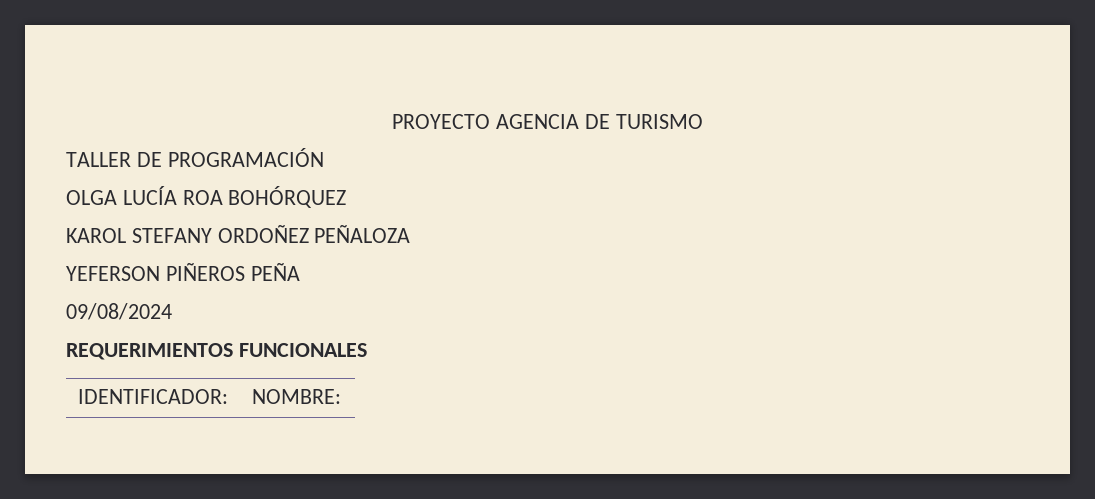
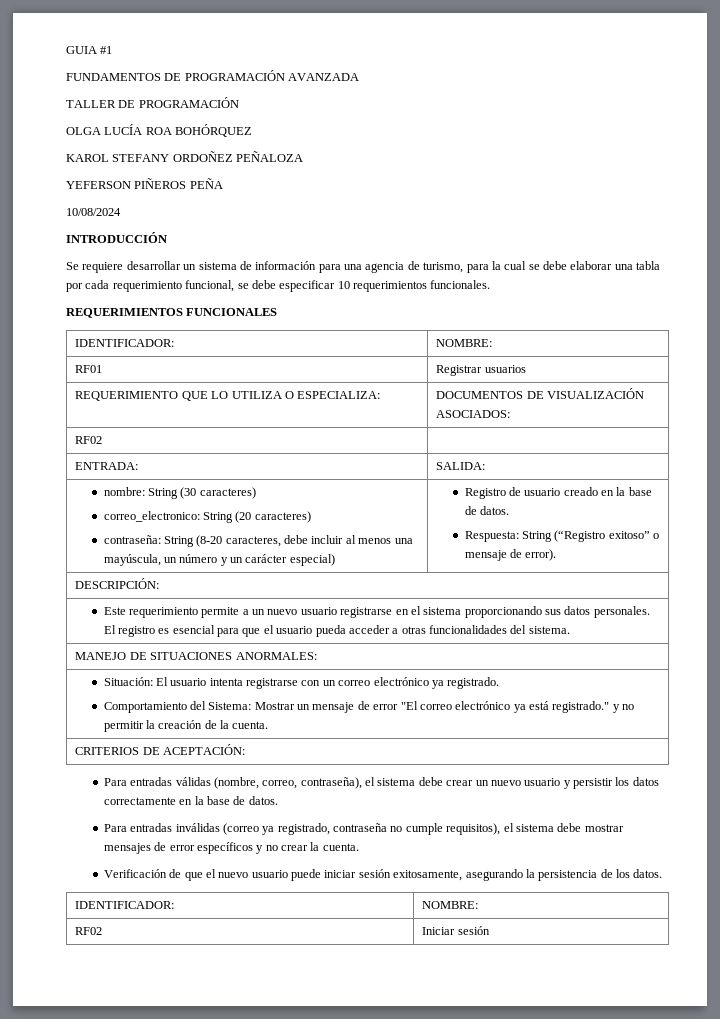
- PROYECTO AGENCIA DE TURISMO
+ GUIA #1
+ FUNDAMENTOS DE PROGRAMACIÓN AVANZADA
- 09/08/2024
+ 10/08/2024
+ INTRODUCCIÓN
+ Se requiere desarrollar un sistema de información para una agencia de turismo, para la cual se debe elaborar una tabla por cada requerimiento funcional, se debe especificar 10 requerimientos funcionales.
  REQUERIMIENTOS FUNCIONALES
  IDENTIFICADOR: | NOMBRE:
+ RF01 | Registrar usuarios
+ REQUERIMIENTO QUE LO UTILIZA O ESPECIALIZA: | DOCUMENTOS DE VISUALIZACIÓN ASOCIADOS:
+ RF02 |
+ ENTRADA: | SALIDA:
+ nombre: String (30 caracteres)
+ correo_electronico: String (20 caracteres)
+ contraseña: String (8-20 caracteres, debe incluir al menos una mayúscula, un número y un carácter especial) | Registro de usuario creado en la base de datos.
+ Respuesta: String (“Registro exitoso” o mensaje de error).
+ DESCRIPCIÓN:
+ Este requerimiento permite a un nuevo usuario registrarse en el sistema proporcionando sus datos personales. El registro es esencial para que el usuario pueda acceder a otras funcionalidades del sistema.
+ MANEJO DE SITUACIONES ANORMALES:
+ Situación: El usuario intenta registrarse con un correo electrónico ya registrado.
+ Comportamiento del Sistema: Mostrar un mensaje de error "El correo electrónico ya está registrado." y no permitir la creación de la cuenta.
+ CRITERIOS DE ACEPTACIÓN:
+ Para entradas válidas (nombre, correo, contraseña), el sistema debe crear un nuevo usuario y persistir los datos correctamente en la base de datos.
+ Para entradas inválidas (correo ya registrado, contraseña no cumple requisitos), el sistema debe mostrar mensajes de error específicos y no crear la cuenta.
+ Verificación de que el nuevo usuario puede iniciar sesión exitosamente, asegurando la persistencia de los datos.
+ IDENTIFICADOR: | NOMBRE:
+ RF02 | Iniciar sesión

